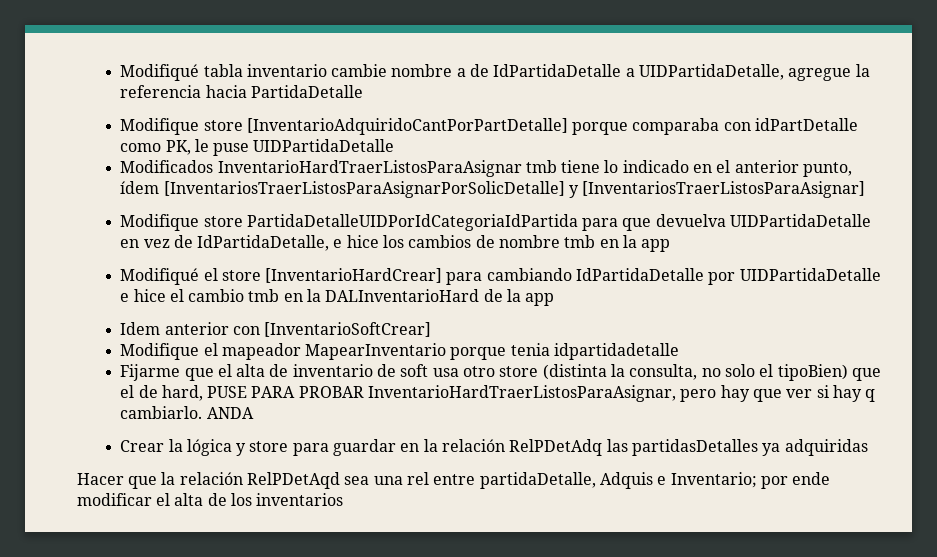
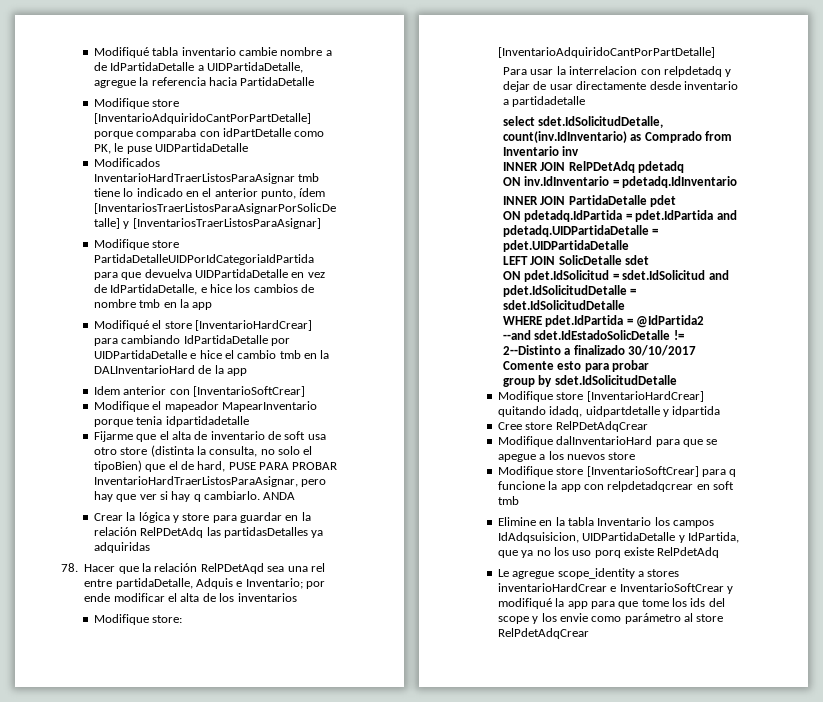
- Hacer que la relación RelPDetAqd sea una rel entre partidaDetalle, Adquis e Inventario; por ende modificar el alta de los inventarios
+ 78. Hacer que la relación RelPDetAqd sea una rel entre partidaDetalle, Adquis e Inventario; por ende modificar el alta de los inventarios
+ Modifique store: [InventarioAdquiridoCantPorPartDetalle]
+ Para usar la interrelacion con relpdetadq y dejar de usar directamente desde inventario a partidadetalle
+ select sdet.IdSolicitudDetalle, count(inv.IdInventario) as Comprado from Inventario inv
+ INNER JOIN RelPDetAdq pdetadq
+ ON inv.IdInventario = pdetadq.IdInventario
+ INNER JOIN PartidaDetalle pdet
+ ON pdetadq.IdPartida = pdet.IdPartida and pdetadq.UIDPartidaDetalle = pdet.UIDPartidaDetalle
+ LEFT JOIN SolicDetalle sdet
+ ON pdet.IdSolicitud = sdet.IdSolicitud and pdet.IdSolicitudDetalle = sdet.IdSolicitudDetalle
+ WHERE pdet.IdPartida = @IdPartida2
+ --and sdet.IdEstadoSolicDetalle != 2--Distinto a finalizado 30/10/2017 Comente esto para probar
+ group by sdet.IdSolicitudDetalle
+ Modifique store [InventarioHardCrear] quitando idadq, uidpartdetalle y idpartida
+ Cree store RelPDetAdqCrear
+ Modifique dalInventarioHard para que se apegue a los nuevos store
+ Modifique store [InventarioSoftCrear] para q funcione la app con relpdetadqcrear en soft tmb
+ Elimine en la tabla Inventario los campos IdAdqsuisicion, UIDPartidaDetalle y IdPartida, que ya no los uso porq existe RelPdetAdq
+ Le agregue scope_identity a stores inventarioHardCrear e InventarioSoftCrear y modifiqué la app para que tome los ids del scope y los envie como parámetro al store RelPdetAdqCrear

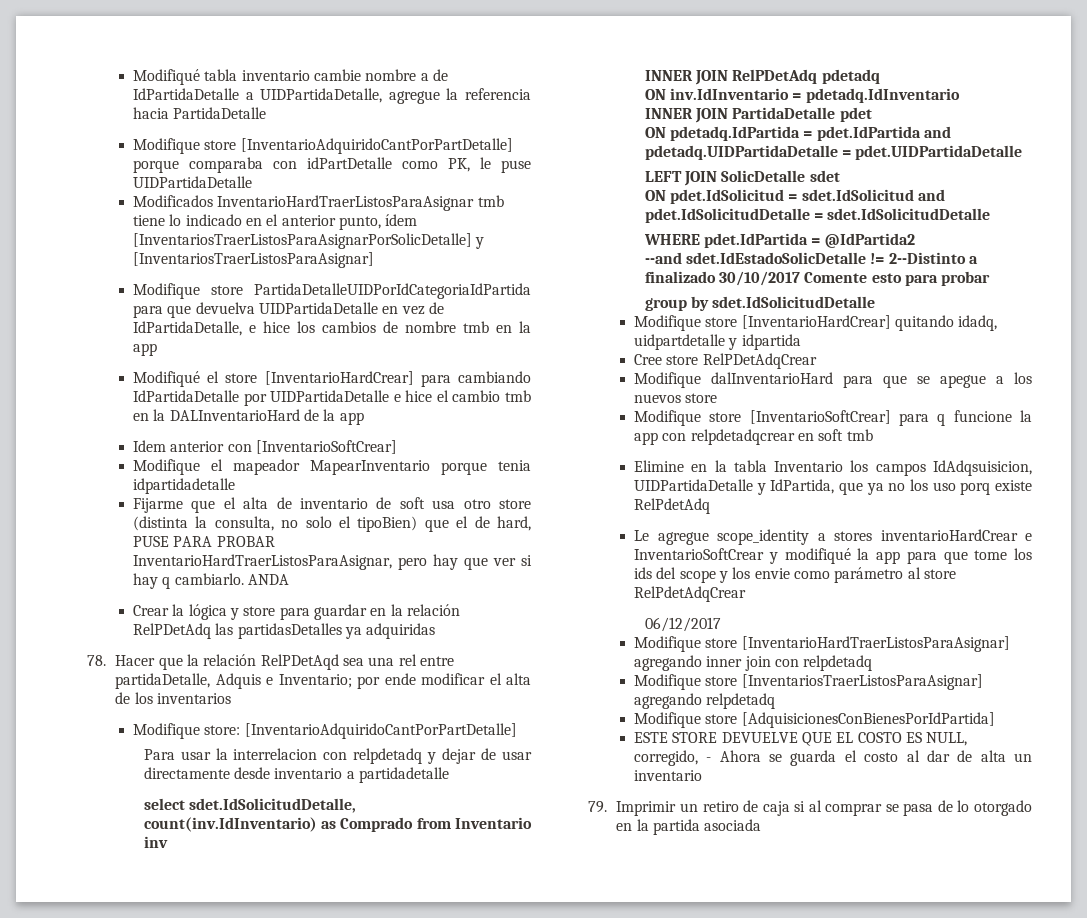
+ 06/12/2017
+ Modifique store [InventarioHardTraerListosParaAsignar] agregando inner join con relpdetadq
+ Modifique store [InventariosTraerListosParaAsignar] agregando relpdetadq
+ Modifique store [AdquisicionesConBienesPorIdPartida]
+ ESTE STORE DEVUELVE QUE EL COSTO ES NULL, corregido, - Ahora se guarda el costo al dar de alta un inventario
+ 79. Imprimir un retiro de caja si al comprar se pasa de lo otorgado en la partida asociada

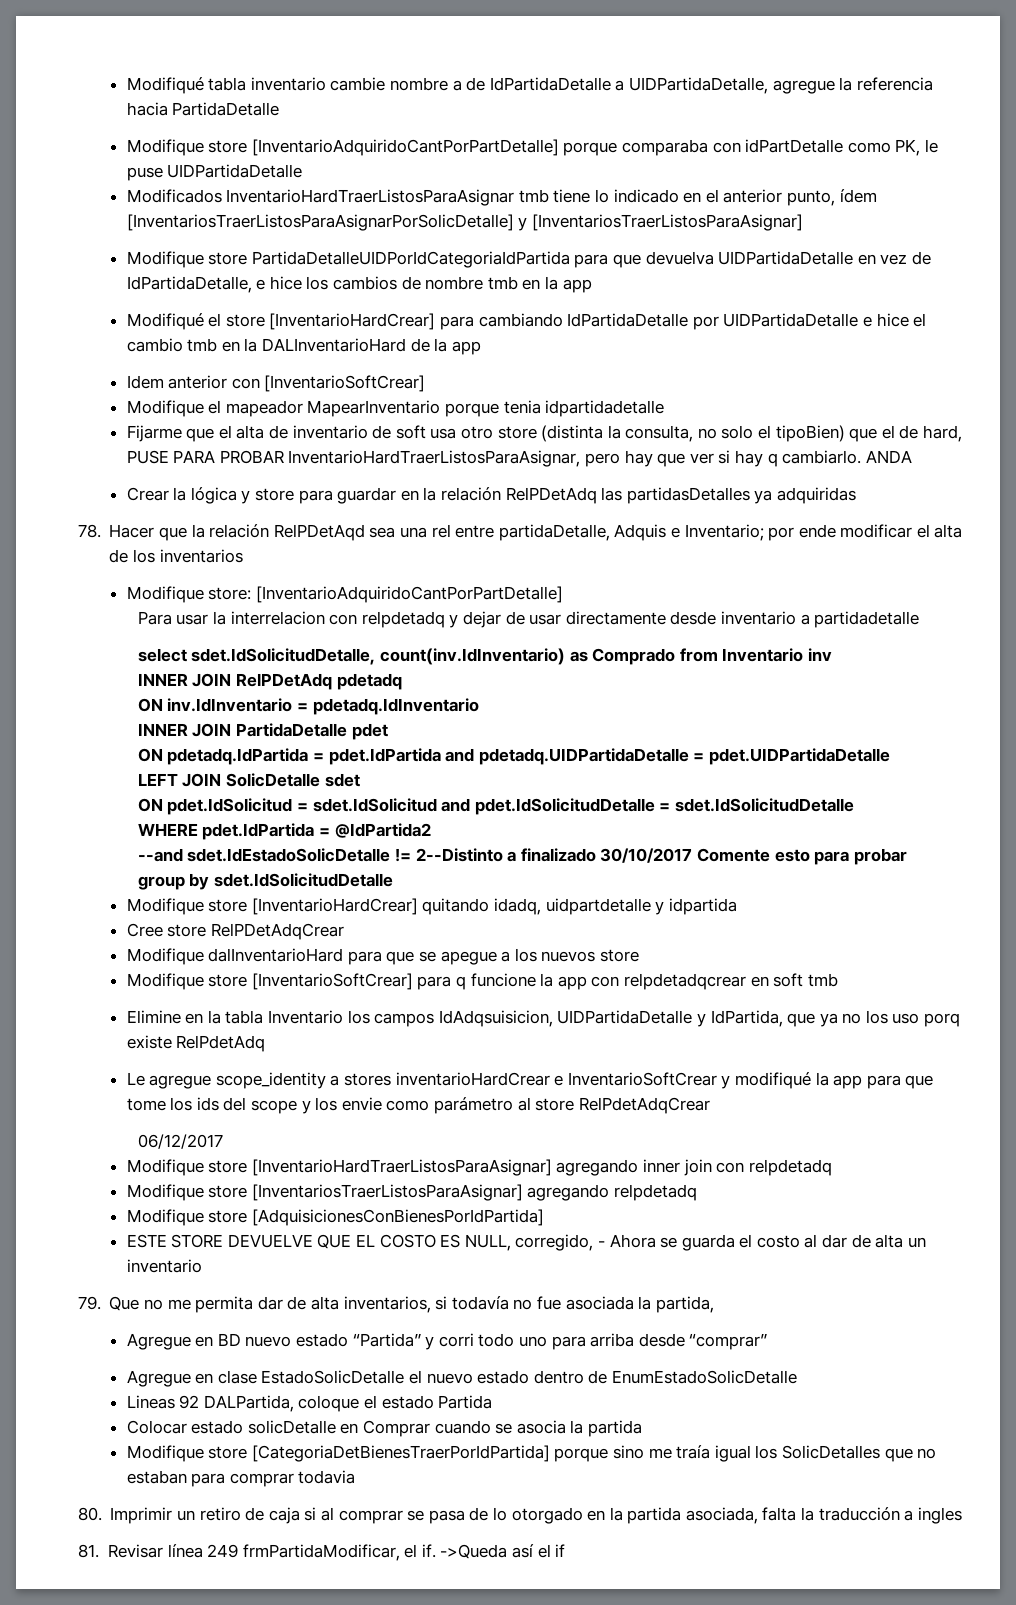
- 79. Imprimir un retiro de caja si al comprar se pasa de lo otorgado en la partida asociada
+ 79. Que no me permita dar de alta inventarios, si todavía no fue asociada la partida,
+ Agregue en BD nuevo estado “Partida” y corri todo uno para arriba desde “comprar”
+ Agregue en clase EstadoSolicDetalle el nuevo estado dentro de EnumEstadoSolicDetalle
+ Lineas 92 DALPartida, coloque el estado Partida
+ Colocar estado solicDetalle en Comprar cuando se asocia la partida
+ Modifique store [CategoriaDetBienesTraerPorIdPartida] porque sino me traía igual los SolicDetalles que no estaban para comprar todavia
+ 80. Imprimir un retiro de caja si al comprar se pasa de lo otorgado en la partida asociada, falta la traducción a ingles
+ 81. Revisar línea 249 frmPartidaModificar, el if. ->Queda así el if

